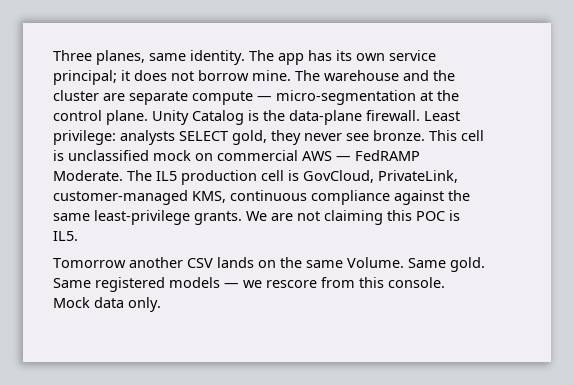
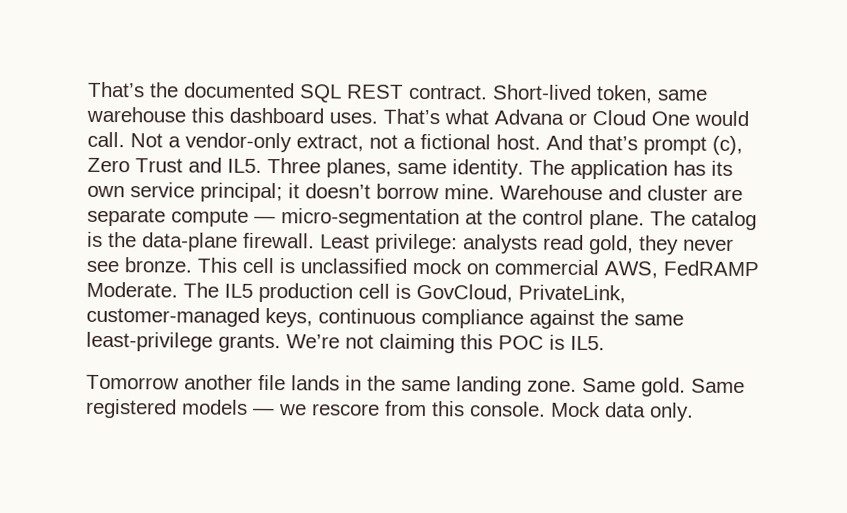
- Three planes, same identity.
+ That’s the documented SQL REST contract. Short-lived token, same warehouse this dashboard uses. That’s what Advana or Cloud One would call. Not a vendor-only extract, not a fictional host. And that’s prompt (c), Zero Trust and IL5. Three planes, same identity.
- The app has its own service principal; it does not borrow mine. The warehouse and the cluster are separate compute — micro-segmentation at the control plane.
+ The application has its own service principal; it doesn’t borrow mine. Warehouse and cluster are separate compute — micro-segmentation at the control plane.
- Unity Catalog is the data-plane firewall.
+ The catalog is the data-plane firewall.
- Least privilege: analysts SELECT gold, they never see bronze.
+ Least privilege: analysts read gold, they never see bronze.
- This cell is unclassified mock on commercial AWS — FedRAMP Moderate.
+ This cell is unclassified mock on commercial AWS, FedRAMP Moderate.
- The IL5 production cell is GovCloud, PrivateLink, customer-managed KMS, continuous compliance against the same least-privilege grants.
+ The IL5 production cell is GovCloud, PrivateLink, customer-managed keys, continuous compliance against the same least-privilege grants.
- We are not claiming this POC is IL5.
+ We’re not claiming this POC is IL5.
- Tomorrow another CSV lands on the same Volume.
+ Tomorrow another file lands in the same landing zone.

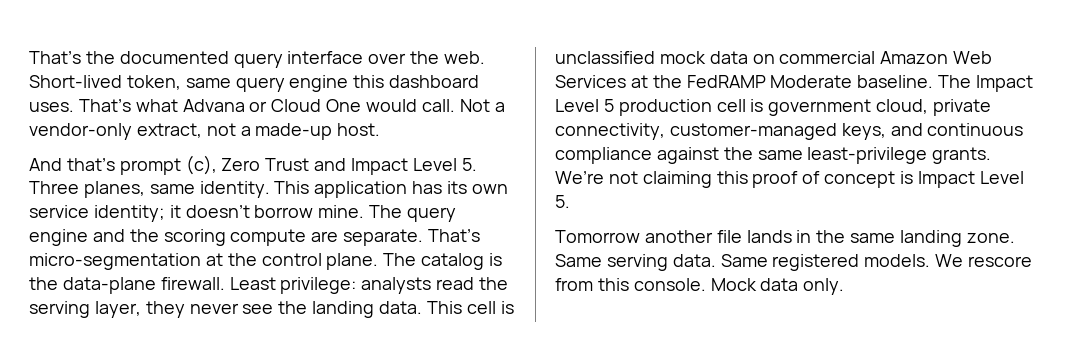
- That’s the documented SQL REST contract.
+ That’s the documented query interface over the web.
- Short-lived token, same warehouse this dashboard uses.
+ Short-lived token, same query engine this dashboard uses.
- Not a vendor-only extract, not a fictional host. And that’s prompt (c), Zero Trust and IL5. Three planes, same identity.
+ Not a vendor-only extract, not a made-up host.
+ And that’s prompt (c), Zero Trust and Impact Level 5. Three planes, same identity.
- The application has its own service principal; it doesn’t borrow mine.
+ This application has its own service identity; it doesn’t borrow mine.
- Warehouse and cluster are separate compute — micro-segmentation at the control plane.
+ The query engine and the scoring compute are separate. That’s micro-segmentation at the control plane.
- Least privilege: analysts read gold, they never see bronze.
+ Least privilege: analysts read the serving layer, they never see the landing data.
- This cell is unclassified mock on commercial AWS, FedRAMP Moderate. The IL5 production cell is GovCloud, PrivateLink, customer-managed keys, continuous compliance against the same least-privilege grants.
+ This cell is unclassified mock data on commercial Amazon Web Services at the FedRAMP Moderate baseline. The Impact Level 5 production cell is government cloud, private connectivity, customer-managed keys, and continuous compliance against the same least-privilege grants.
- We’re not claiming this POC is IL5.
+ We’re not claiming this proof of concept is Impact Level 5.
- Same gold. Same registered models — we rescore from this console.
+ Same serving data. Same registered models. We rescore from this console.

